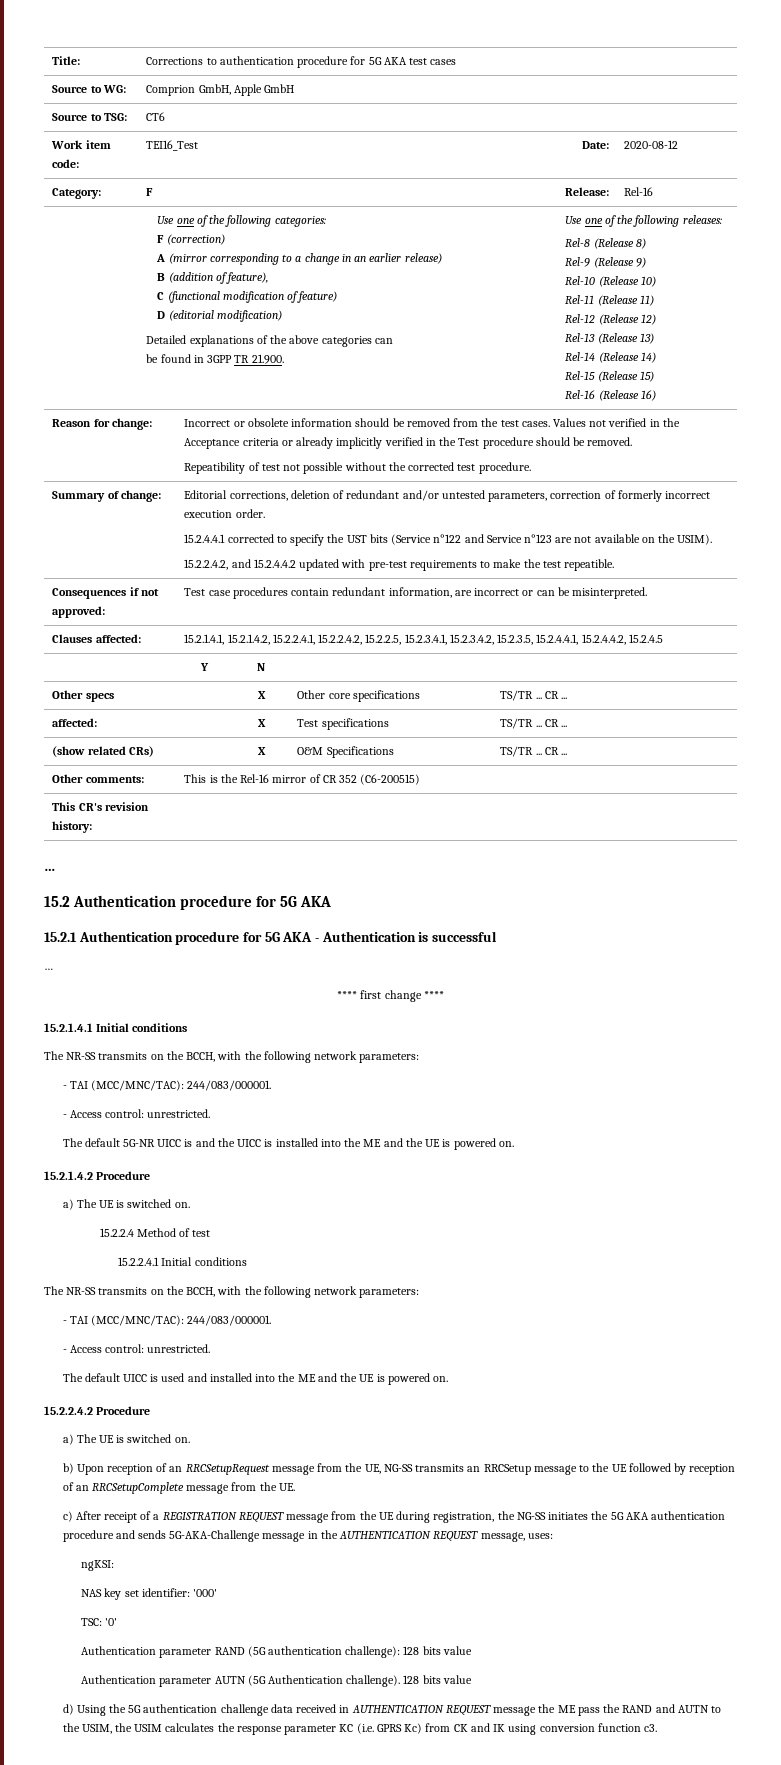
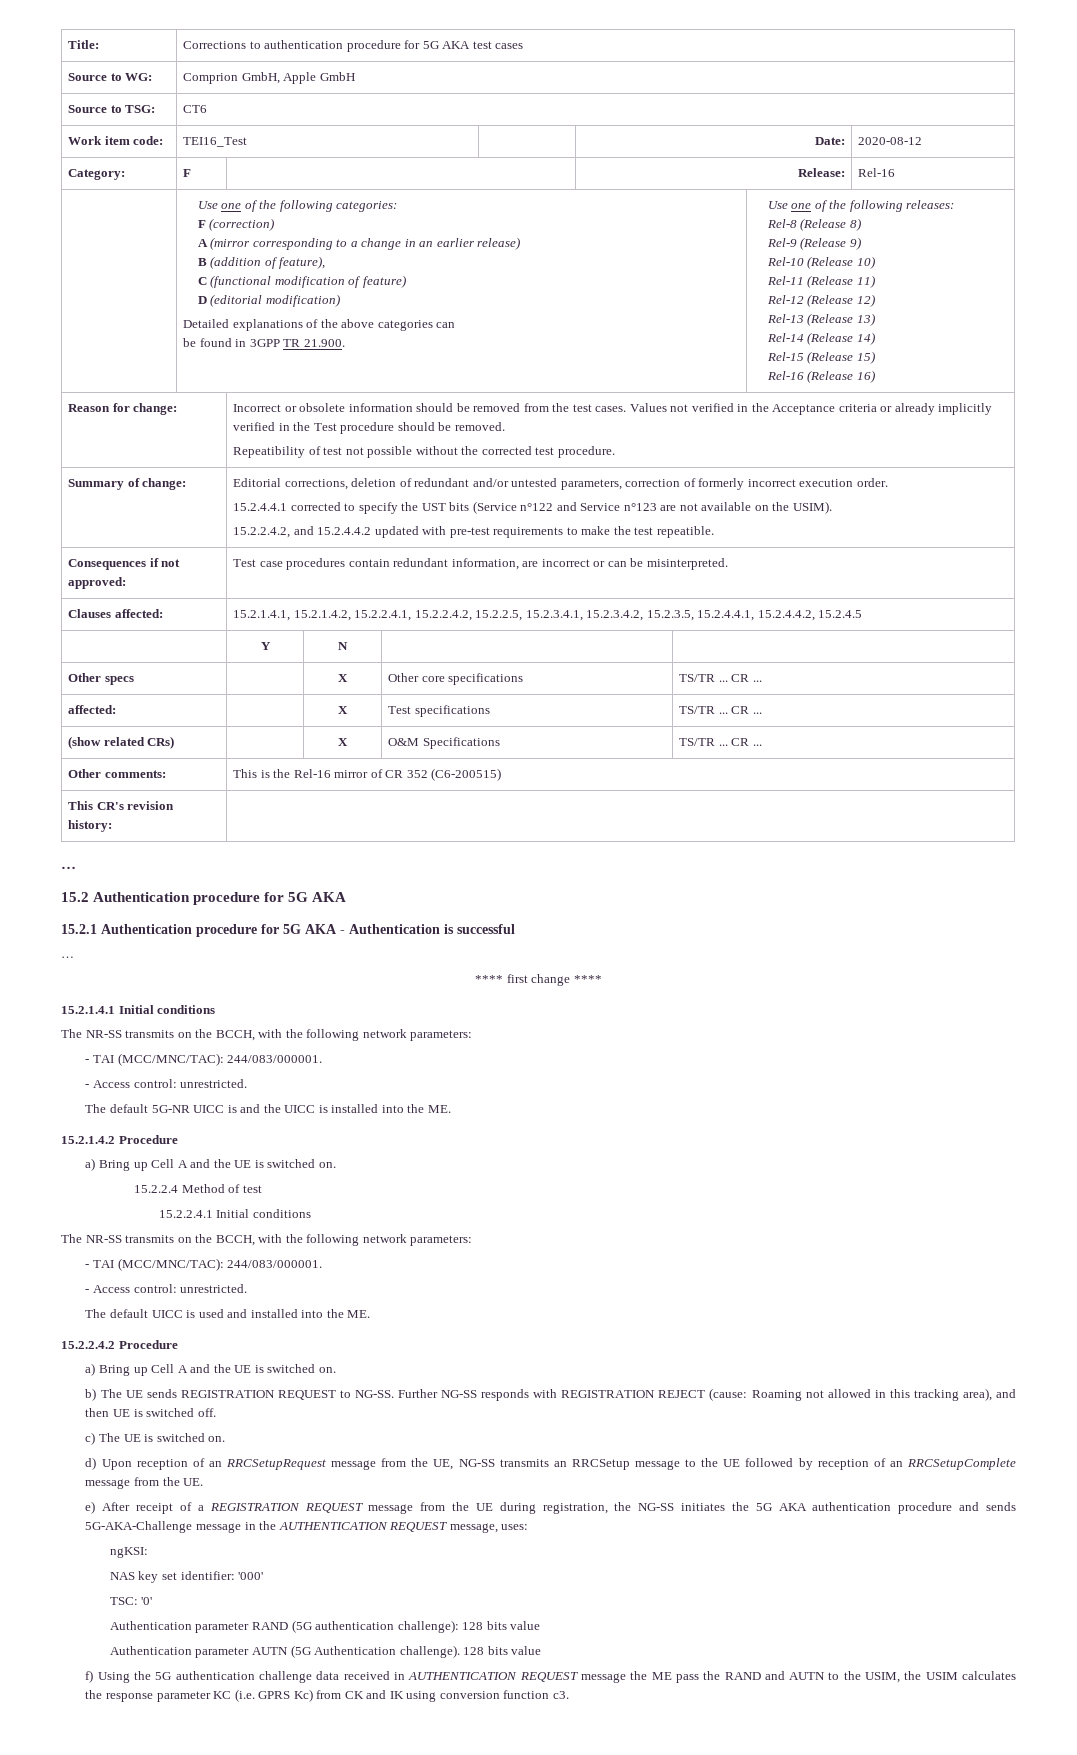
- The default 5G-NR UICC is and the UICC is installed into the ME and the UE is powered on.
+ The default 5G-NR UICC is and the UICC is installed into the ME.
  15.2.1.4.2 Procedure
- a) The UE is switched on.
+ a) Bring up Cell A and the UE is switched on.
- The default UICC is used and installed into the ME and the UE is powered on.
+ The default UICC is used and installed into the ME.
  15.2.2.4.2 Procedure
- a) The UE is switched on.
- b) Upon reception of an RRCSetupRequest message from the UE, NG-SS transmits an RRCSetup message to the UE followed by reception of an RRCSetupComplete message from the UE.
+ a) Bring up Cell A and the UE is switched on.
+ b) The UE sends REGISTRATION REQUEST to NG-SS. Further NG-SS responds with REGISTRATION REJECT (cause: Roaming not allowed in this tracking area), and then UE is switched off.
+ c) The UE is switched on.
+ d) Upon reception of an RRCSetupRequest message from the UE, NG-SS transmits an RRCSetup message to the UE followed by reception of an RRCSetupComplete message from the UE.
- c) After receipt of a REGISTRATION REQUEST message from the UE during registration, the NG-SS initiates the 5G AKA authentication procedure and sends 5G-AKA-Challenge message in the AUTHENTICATION REQUEST message, uses:
+ e) After receipt of a REGISTRATION REQUEST message from the UE during registration, the NG-SS initiates the 5G AKA authentication procedure and sends 5G-AKA-Challenge message in the AUTHENTICATION REQUEST message, uses:
- d) Using the 5G authentication challenge data received in AUTHENTICATION REQUEST message the ME pass the RAND and AUTN to the USIM, the USIM calculates the response parameter KC (i.e. GPRS Kc) from CK and IK using conversion function c3.
+ f) Using the 5G authentication challenge data received in AUTHENTICATION REQUEST message the ME pass the RAND and AUTN to the USIM, the USIM calculates the response parameter KC (i.e. GPRS Kc) from CK and IK using conversion function c3.

